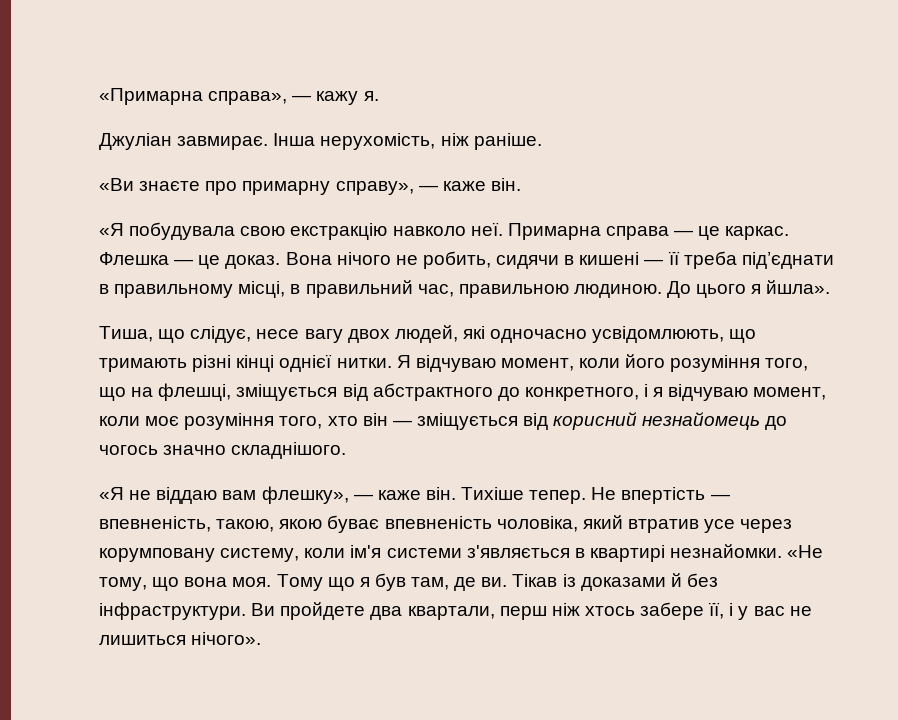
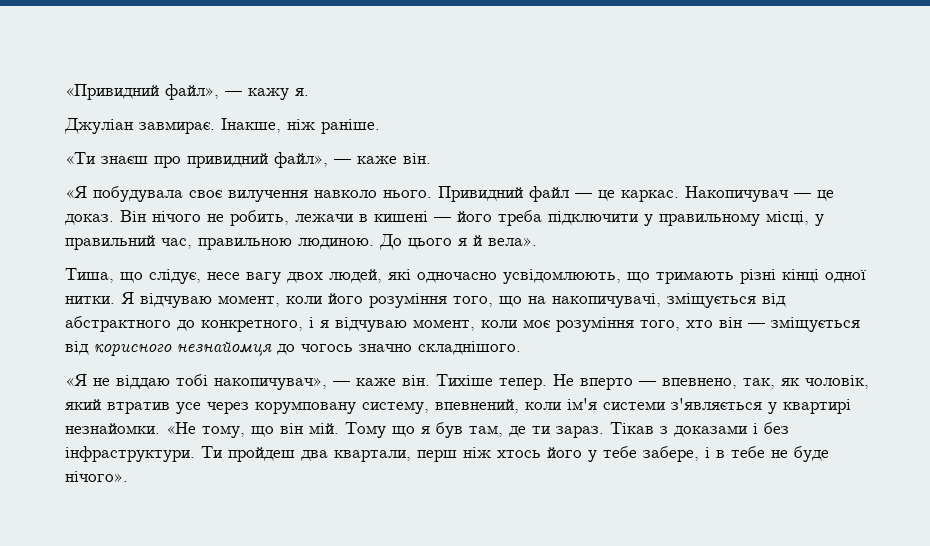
- «Примарна справа», — кажу я.
+ «Привидний файл», — кажу я.
- Інша нерухомість, ніж раніше.
+ Інакше, ніж раніше.
- «Ви знаєте про примарну справу», — каже він.
+ «Ти знаєш про привидний файл», — каже він.
- «Я побудувала свою екстракцію навколо неї. Примарна справа — це каркас.
+ «Я побудувала своє вилучення навколо нього. Привидний файл — це каркас.
- Флешка — це доказ.
+ Накопичувач — це доказ.
- Вона нічого не робить, сидячи в кишені — її треба під’єднати в правильному місці, в правильний час, правильною людиною.
+ Він нічого не робить, лежачи в кишені — його треба підключити у правильному місці, у правильний час, правильною людиною.
- До цього я йшла».
+ До цього я й вела».
- Тиша, що слідує, несе вагу двох людей, які одночасно усвідомлюють, що тримають різні кінці однієї нитки.
+ Тиша, що слідує, несе вагу двох людей, які одночасно усвідомлюють, що тримають різні кінці одної нитки.
- Я відчуваю момент, коли його розуміння того, що на флешці, зміщується від абстрактного до конкретного, і я відчуваю момент, коли моє розуміння того, хто він — зміщується від корисний незнайомець до чогось значно складнішого.
+ Я відчуваю момент, коли його розуміння того, що на накопичувачі, зміщується від абстрактного до конкретного, і я відчуваю момент, коли моє розуміння того, хто він — зміщується від корисного незнайомця до чогось значно складнішого.
- «Я не віддаю вам флешку», — каже він.
+ «Я не віддаю тобі накопичувач», — каже він.
- Не впертість — впевненість, такою, якою буває впевненість чоловіка, який втратив усе через корумповану систему, коли ім'я системи з'являється в квартирі незнайомки.
+ Не вперто — впевнено, так, як чоловік, який втратив усе через корумповану систему, впевнений, коли ім'я системи з'являється у квартирі незнайомки.
- «Не тому, що вона моя.
+ «Не тому, що він мій.
- Тому що я був там, де ви. Тікав із доказами й без інфраструктури. Ви пройдете два квартали, перш ніж хтось забере її, і у вас не лишиться нічого».
+ Тому що я був там, де ти зараз. Тікав з доказами і без інфраструктури. Ти пройдеш два квартали, перш ніж хтось його у тебе забере, і в тебе не буде нічого».

